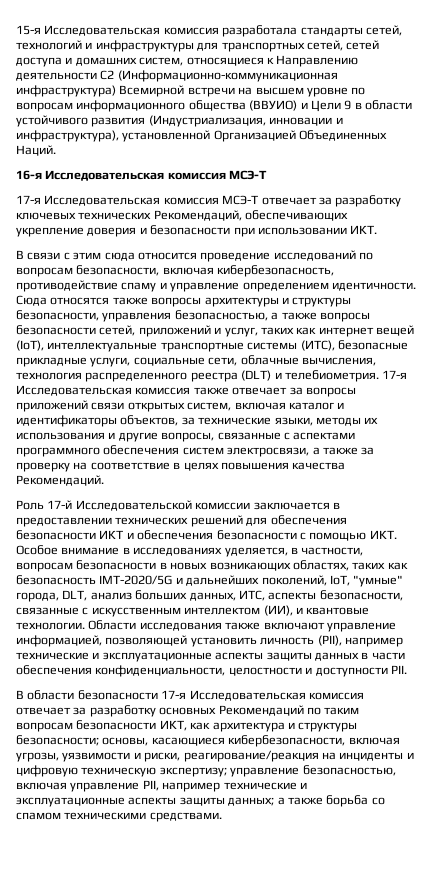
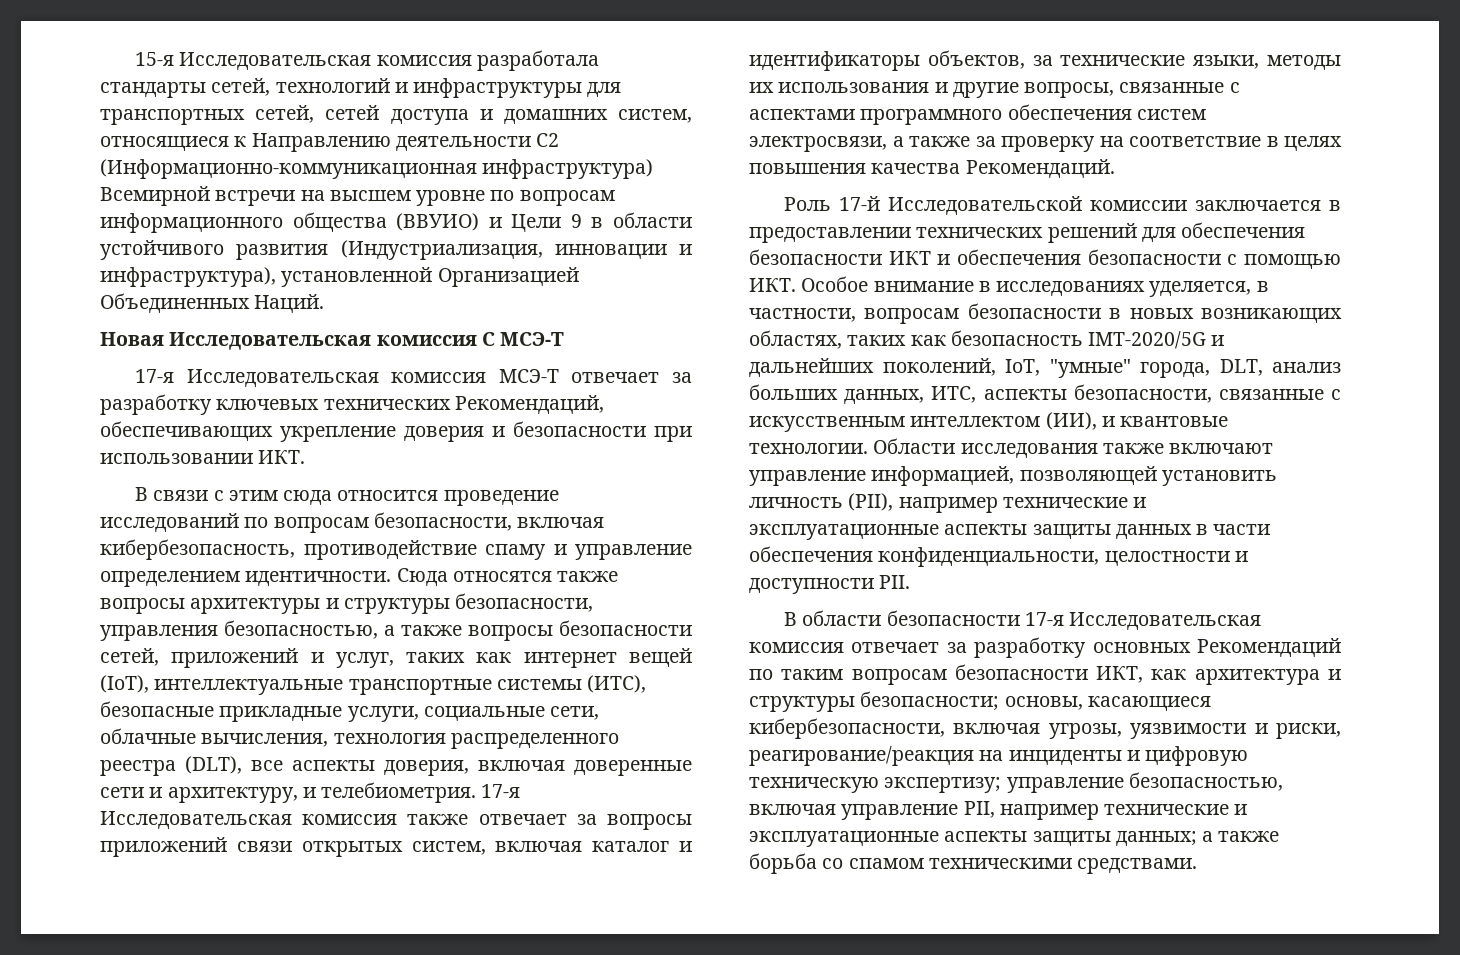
- 16-я Исследовательская комиссия МСЭ-Т
+ Новая Исследовательская комиссия С МСЭ-Т
- Сюда относятся также вопросы архитектуры и структуры безопасности, управления безопасностью, а также вопросы безопасности сетей, приложений и услуг, таких как интернет вещей (IoT), интеллектуальные транспортные системы (ИТС), безопасные прикладные услуги, социальные сети, облачные вычисления, технология распределенного реестра (DLT) и телебиометрия.
+ Сюда относятся также вопросы архитектуры и структуры безопасности, управления безопасностью, а также вопросы безопасности сетей, приложений и услуг, таких как интернет вещей (IoT), интеллектуальные транспортные системы (ИТС), безопасные прикладные услуги, социальные сети, облачные вычисления, технология распределенного реестра (DLT), все аспекты доверия, включая доверенные сети и архитектуру, и телебиометрия.

